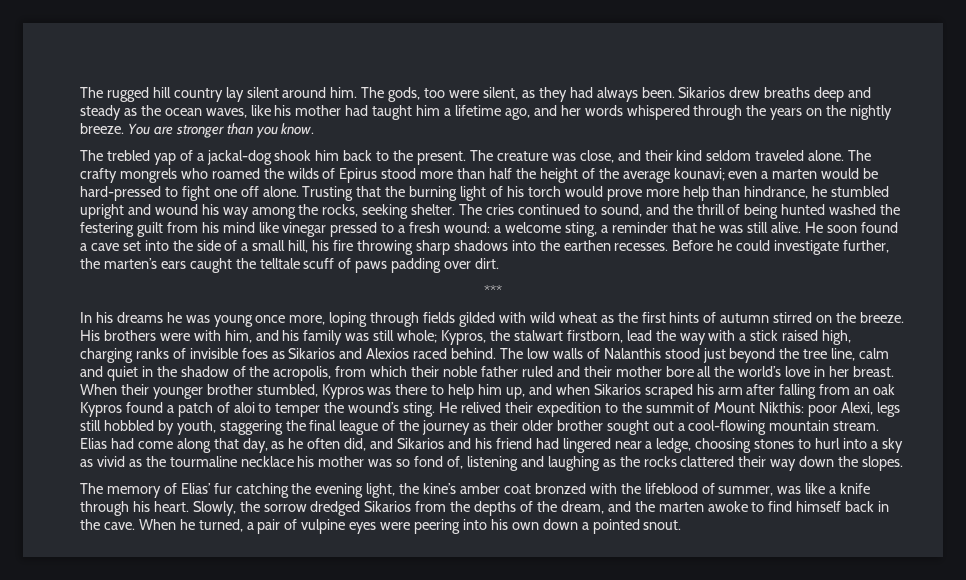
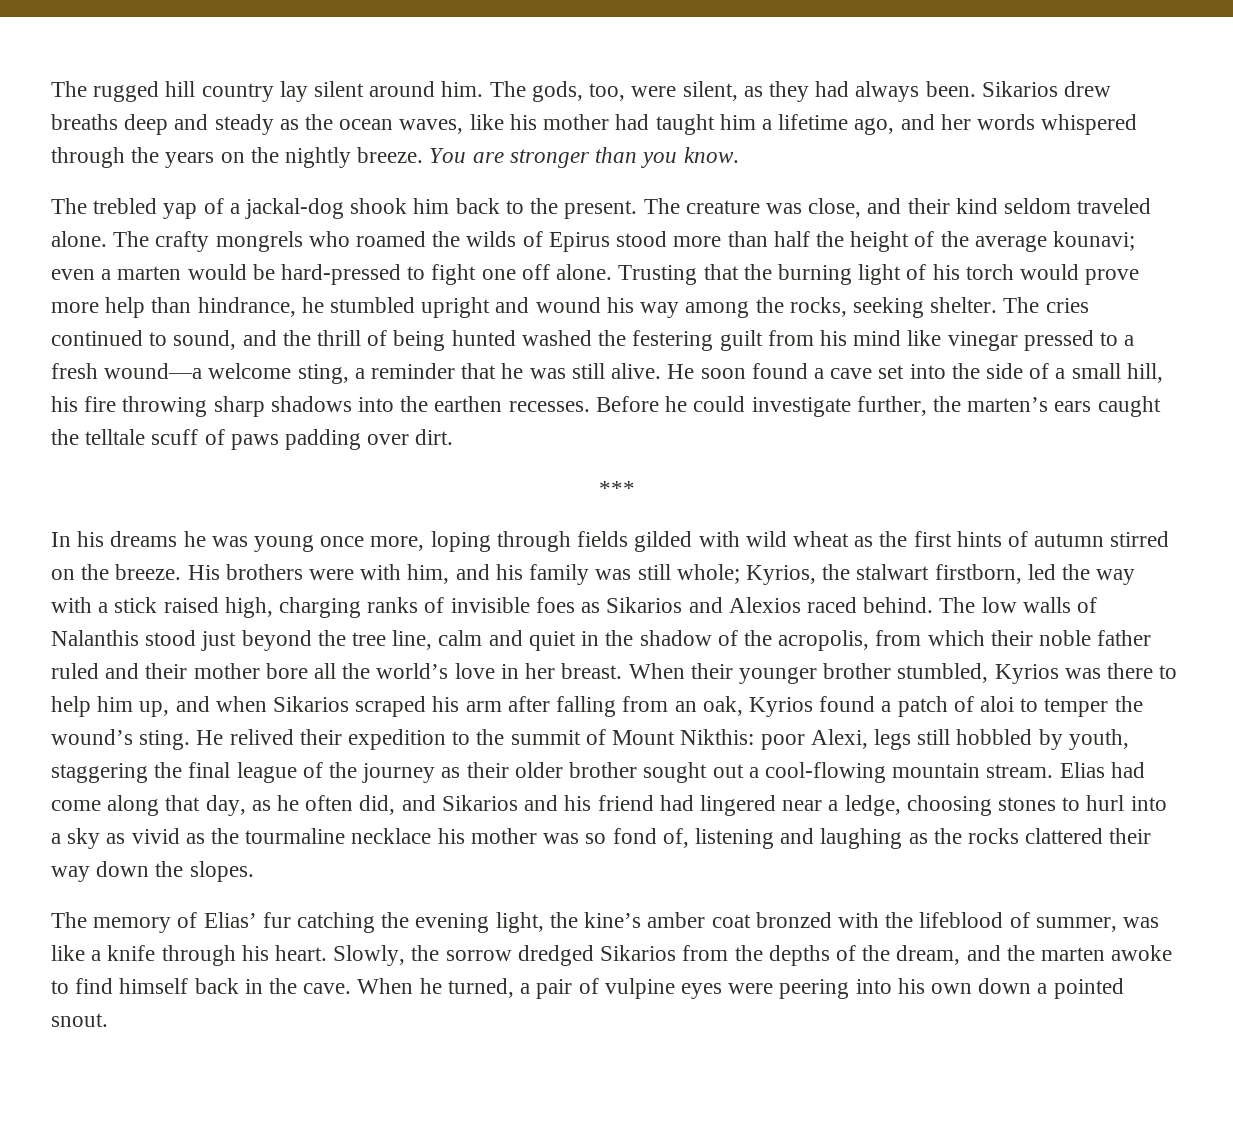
- The gods, too were silent, as they had always been.
+ The gods, too, were silent, as they had always been.
- The cries continued to sound, and the thrill of being hunted washed the festering guilt from his mind like vinegar pressed to a fresh wound: a welcome sting, a reminder that he was still alive.
+ The cries continued to sound, and the thrill of being hunted washed the festering guilt from his mind like vinegar pressed to a fresh wound—a welcome sting, a reminder that he was still alive.
- His brothers were with him, and his family was still whole; Kypros, the stalwart firstborn, lead the way with a stick raised high, charging ranks of invisible foes as Sikarios and Alexios raced behind.
+ His brothers were with him, and his family was still whole; Kyrios, the stalwart firstborn, led the way with a stick raised high, charging ranks of invisible foes as Sikarios and Alexios raced behind.
- When their younger brother stumbled, Kypros was there to help him up, and when Sikarios scraped his arm after falling from an oak Kypros found a patch of aloi to temper the wound’s sting.
+ When their younger brother stumbled, Kyrios was there to help him up, and when Sikarios scraped his arm after falling from an oak, Kyrios found a patch of aloi to temper the wound’s sting.

